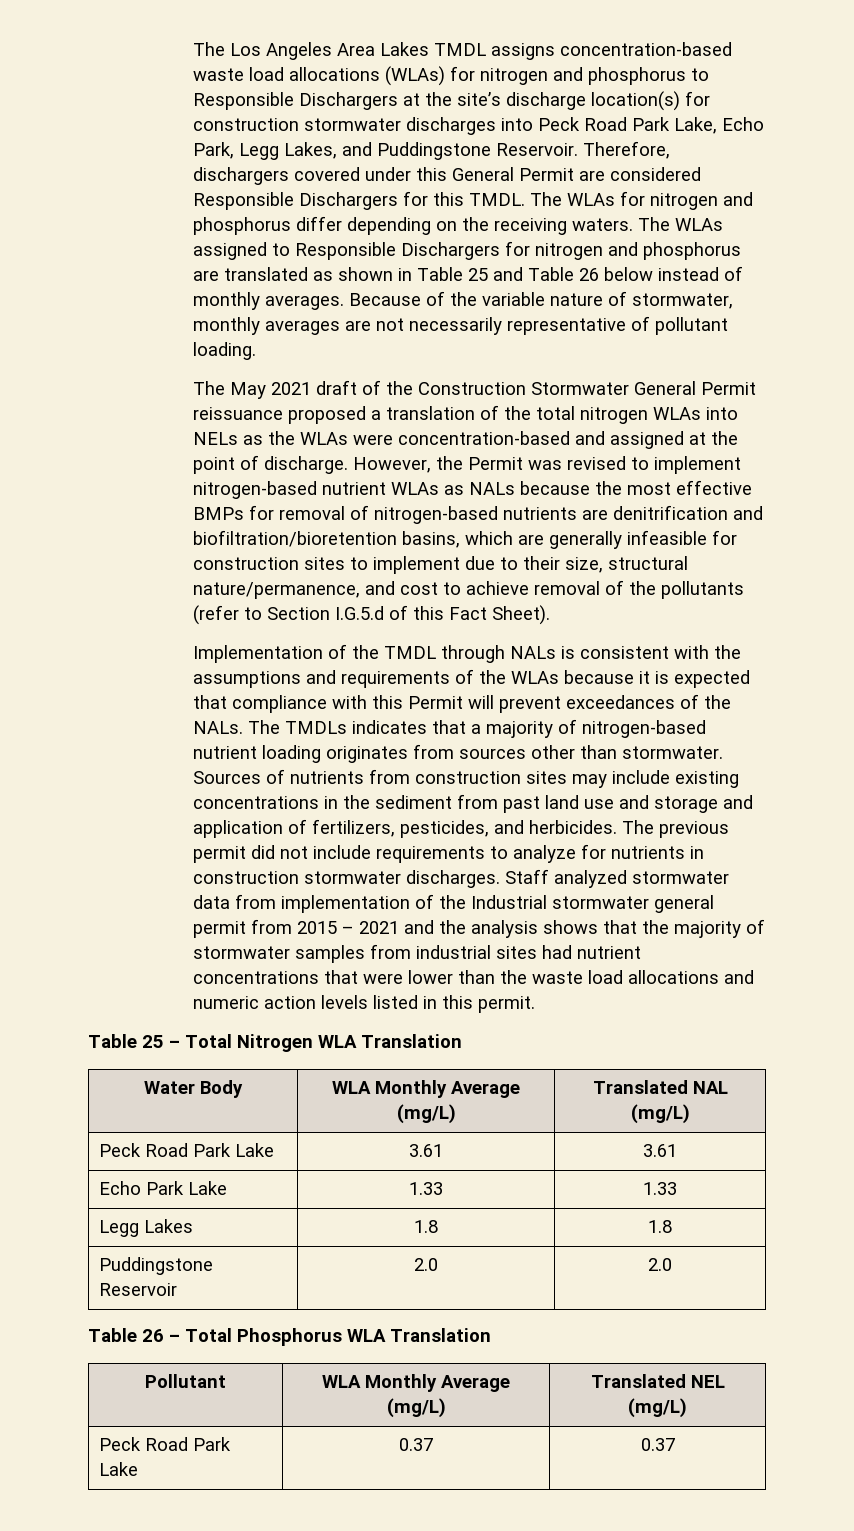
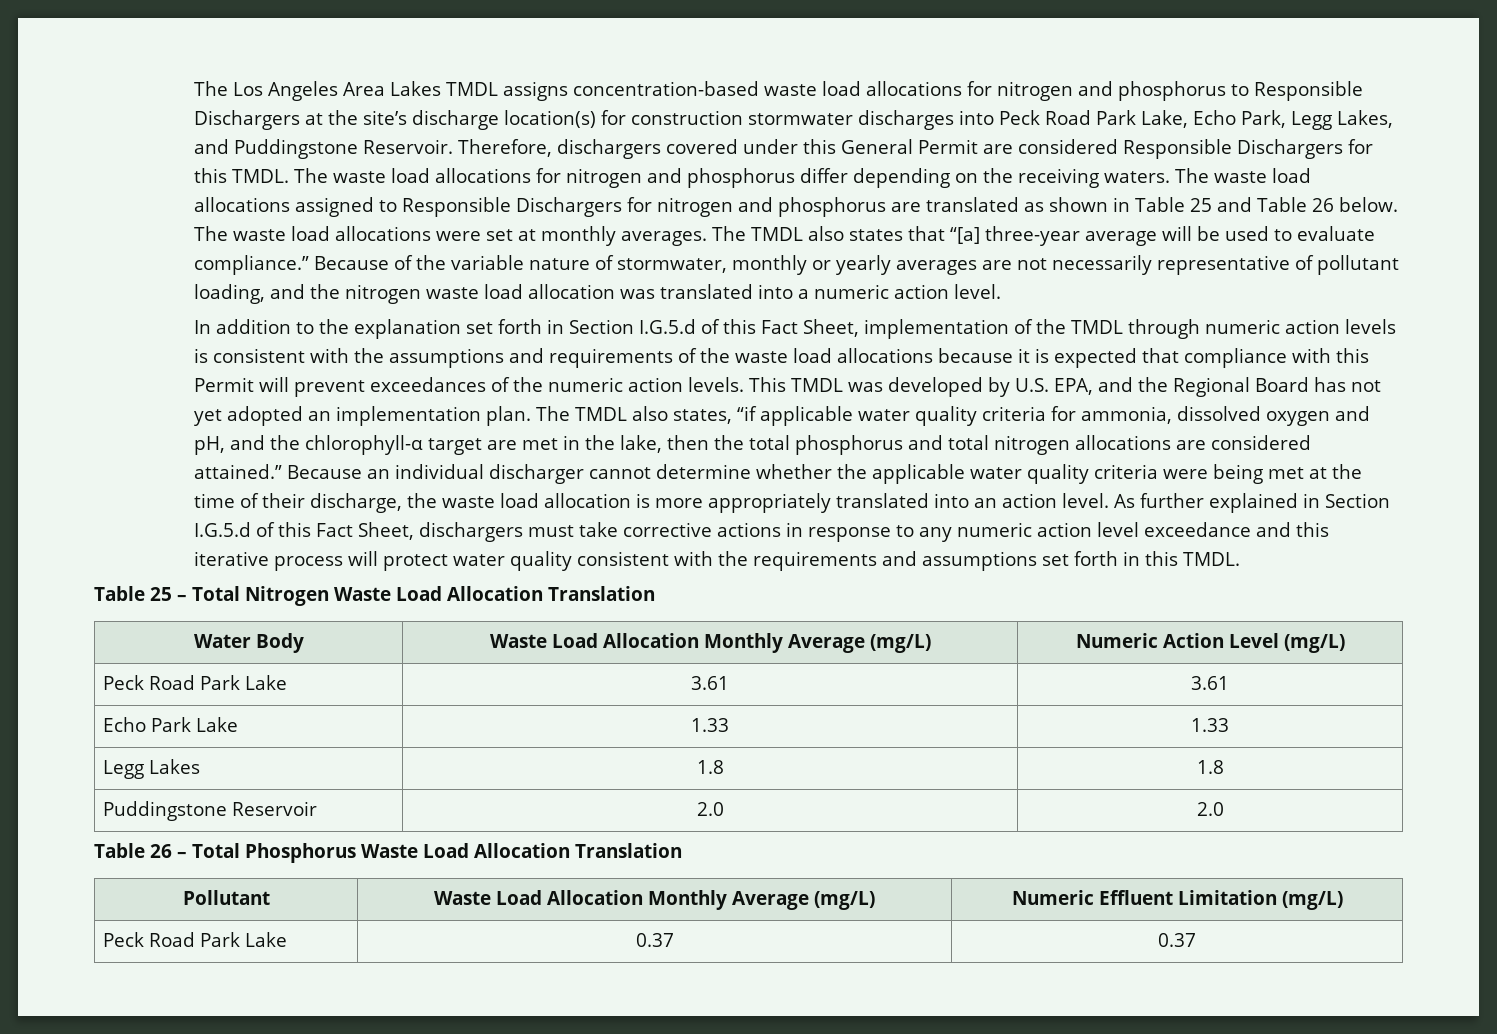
- The Los Angeles Area Lakes TMDL assigns concentration-based waste load allocations (WLAs) for nitrogen and phosphorus to Responsible Dischargers at the site’s discharge location(s) for construction stormwater discharges into Peck Road Park Lake, Echo Park, Legg Lakes, and Puddingstone Reservoir.
+ The Los Angeles Area Lakes TMDL assigns concentration-based waste load allocations for nitrogen and phosphorus to Responsible Dischargers at the site’s discharge location(s) for construction stormwater discharges into Peck Road Park Lake, Echo Park, Legg Lakes, and Puddingstone Reservoir.
- The WLAs for nitrogen and phosphorus differ depending on the receiving waters.
+ The waste load allocations for nitrogen and phosphorus differ depending on the receiving waters.
- The WLAs assigned to Responsible Dischargers for nitrogen and phosphorus are translated as shown in Table 25 and Table 26 below instead of monthly averages.
+ The waste load allocations assigned to Responsible Dischargers for nitrogen and phosphorus are translated as shown in Table 25 and Table 26 below. The waste load allocations were set at monthly averages. The TMDL also states that “[a] three-year average will be used to evaluate compliance.”
- Because of the variable nature of stormwater, monthly averages are not necessarily representative of pollutant loading.
- The May 2021 draft of the Construction Stormwater General Permit reissuance proposed a translation of the total nitrogen WLAs into NELs as the WLAs were concentration-based and assigned at the point of discharge. However, the Permit was revised to implement nitrogen-based nutrient WLAs as NALs because the most effective BMPs for removal of nitrogen-based nutrients are denitrification and biofiltration/bioretention basins, which are generally infeasible for construction sites to implement due to their size, structural nature/permanence, and cost to achieve removal of the pollutants (refer to Section I.G.5.d of this Fact Sheet).
- Implementation of the TMDL through NALs is consistent with the assumptions and requirements of the WLAs because it is expected that compliance with this Permit will prevent exceedances of the NALs. The TMDLs indicates that a majority of nitrogen-based nutrient loading originates from sources other than stormwater. Sources of nutrients from construction sites may include existing concentrations in the sediment from past land use and storage and application of fertilizers, pesticides, and herbicides. The previous permit did not include requirements to analyze for nutrients in construction stormwater discharges. Staff analyzed stormwater data from implementation of the Industrial stormwater general permit from 2015 – 2021 and the analysis shows that the majority of stormwater samples from industrial sites had nutrient concentrations that were lower than the waste load allocations and numeric action levels listed in this permit.
+ Because of the variable nature of stormwater, monthly or yearly averages are not necessarily representative of pollutant loading, and the nitrogen waste load allocation was translated into a numeric action level.
+ In addition to the explanation set forth in Section I.G.5.d of this Fact Sheet, implementation of the TMDL through numeric action levels is consistent with the assumptions and requirements of the waste load allocations because it is expected that compliance with this Permit will prevent exceedances of the numeric action levels. This TMDL was developed by U.S. EPA, and the Regional Board has not yet adopted an implementation plan. The TMDL also states, “if applicable water quality criteria for ammonia, dissolved oxygen and pH, and the chlorophyll-α target are met in the lake, then the total phosphorus and total nitrogen allocations are considered attained.” Because an individual discharger cannot determine whether the applicable water quality criteria were being met at the time of their discharge, the waste load allocation is more appropriately translated into an action level. As further explained in Section I.G.5.d of this Fact Sheet, dischargers must take corrective actions in response to any numeric action level exceedance and this iterative process will protect water quality consistent with the requirements and assumptions set forth in this TMDL.
- Table 25 – Total Nitrogen WLA Translation
+ Table 25 – Total Nitrogen Waste Load Allocation Translation
- Water Body | WLA Monthly Average (mg/L) | Translated NAL (mg/L)
+ Water Body | Waste Load Allocation Monthly Average (mg/L) | Numeric Action Level (mg/L)
- Table 26 – Total Phosphorus WLA Translation
+ Table 26 – Total Phosphorus Waste Load Allocation Translation
- Pollutant | WLA Monthly Average (mg/L) | Translated NEL (mg/L)
+ Pollutant | Waste Load Allocation Monthly Average (mg/L) | Numeric Effluent Limitation (mg/L)

